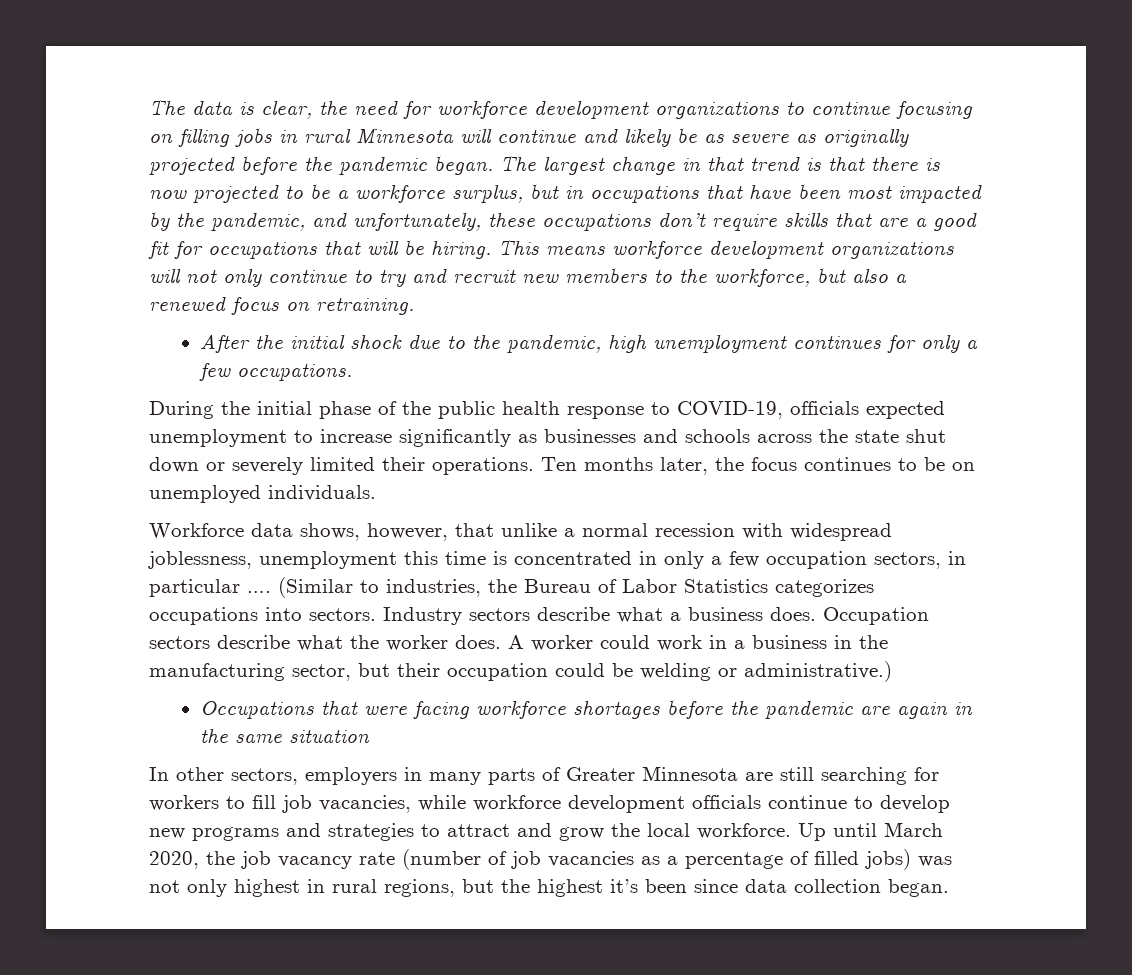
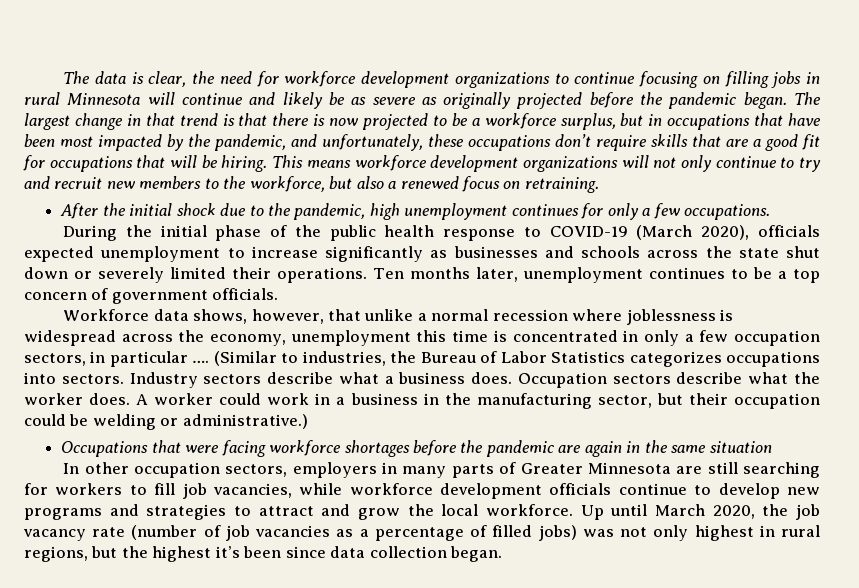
- During the initial phase of the public health response to COVID-19, officials expected unemployment to increase significantly as businesses and schools across the state shut down or severely limited their operations.
+ During the initial phase of the public health response to COVID-19 (March 2020), officials expected unemployment to increase significantly as businesses and schools across the state shut down or severely limited their operations.
- Ten months later, the focus continues to be on unemployed individuals.
+ Ten months later, unemployment continues to be a top concern of government officials.
- Workforce data shows, however, that unlike a normal recession with widespread joblessness, unemployment this time is concentrated in only a few occupation sectors, in particular ….
+ Workforce data shows, however, that unlike a normal recession where joblessness is widespread across the economy, unemployment this time is concentrated in only a few occupation sectors, in particular ….
- In other sectors, employers in many parts of Greater Minnesota are still searching for workers to fill job vacancies, while workforce development officials continue to develop new programs and strategies to attract and grow the local workforce.
+ In other occupation sectors, employers in many parts of Greater Minnesota are still searching for workers to fill job vacancies, while workforce development officials continue to develop new programs and strategies to attract and grow the local workforce.

